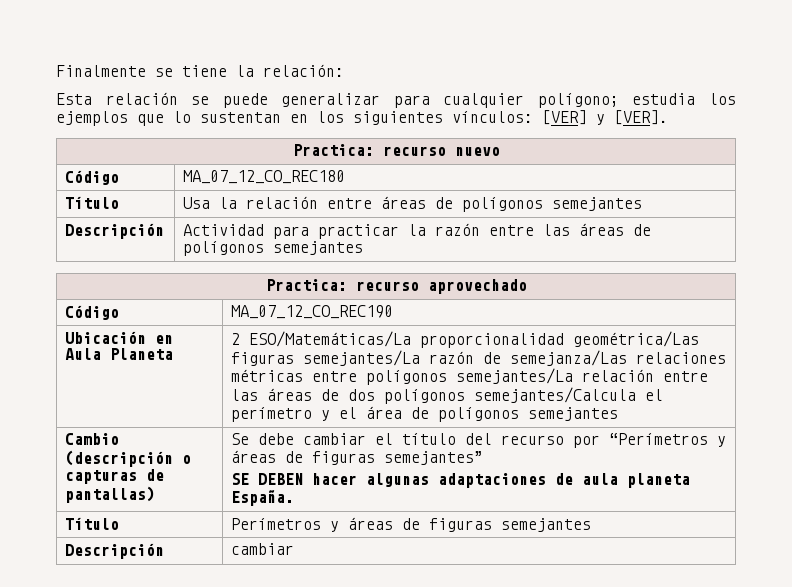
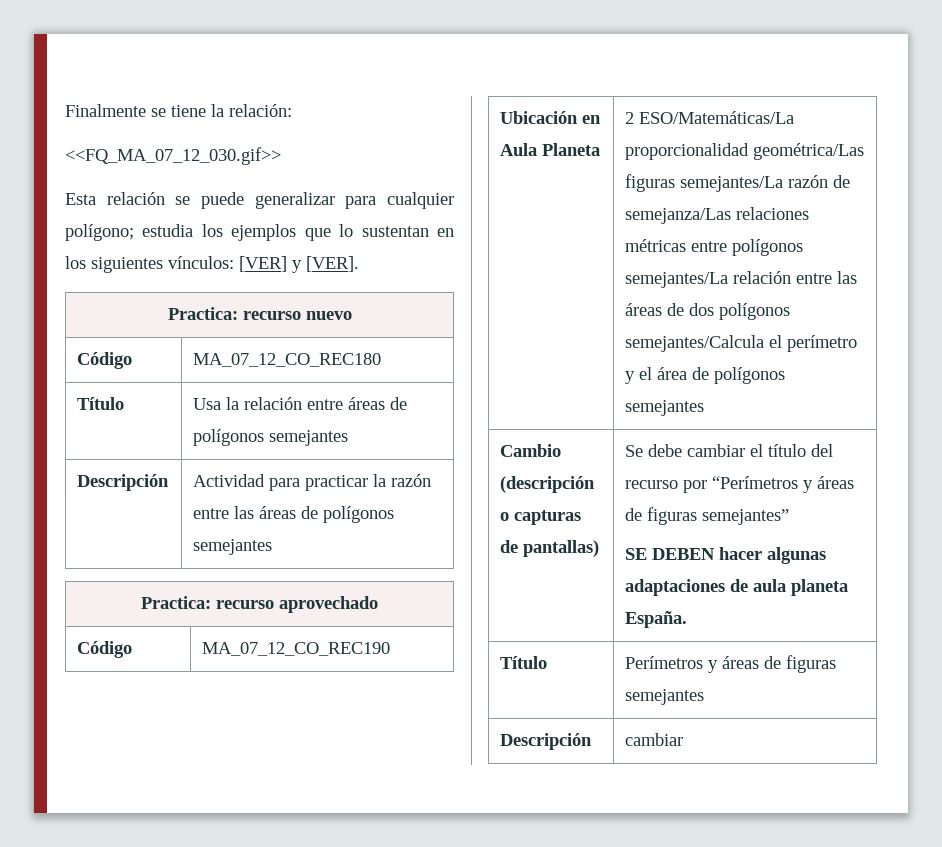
+ <<FQ_MA_07_12_030.gif>>

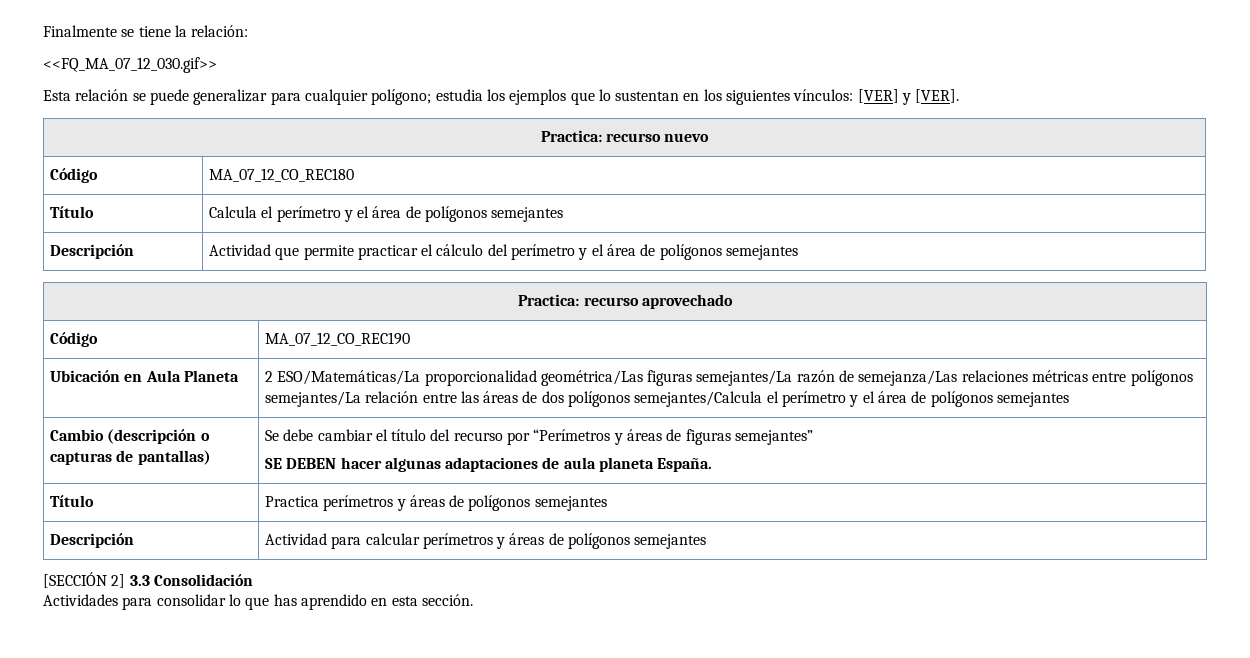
- Título | Usa la relación entre áreas de polígonos semejantes
- Descripción | Actividad para practicar la razón entre las áreas de polígonos semejantes
+ Título | Calcula el perímetro y el área de polígonos semejantes
+ Descripción | Actividad que permite practicar el cálculo del perímetro y el área de polígonos semejantes
- Título | Perímetros y áreas de figuras semejantes
- Descripción | cambiar
+ Título | Practica perímetros y áreas de polígonos semejantes
+ Descripción | Actividad para calcular perímetros y áreas de polígonos semejantes
+ [SECCIÓN 2] 3.3 Consolidación
+ Actividades para consolidar lo que has aprendido en esta sección.

